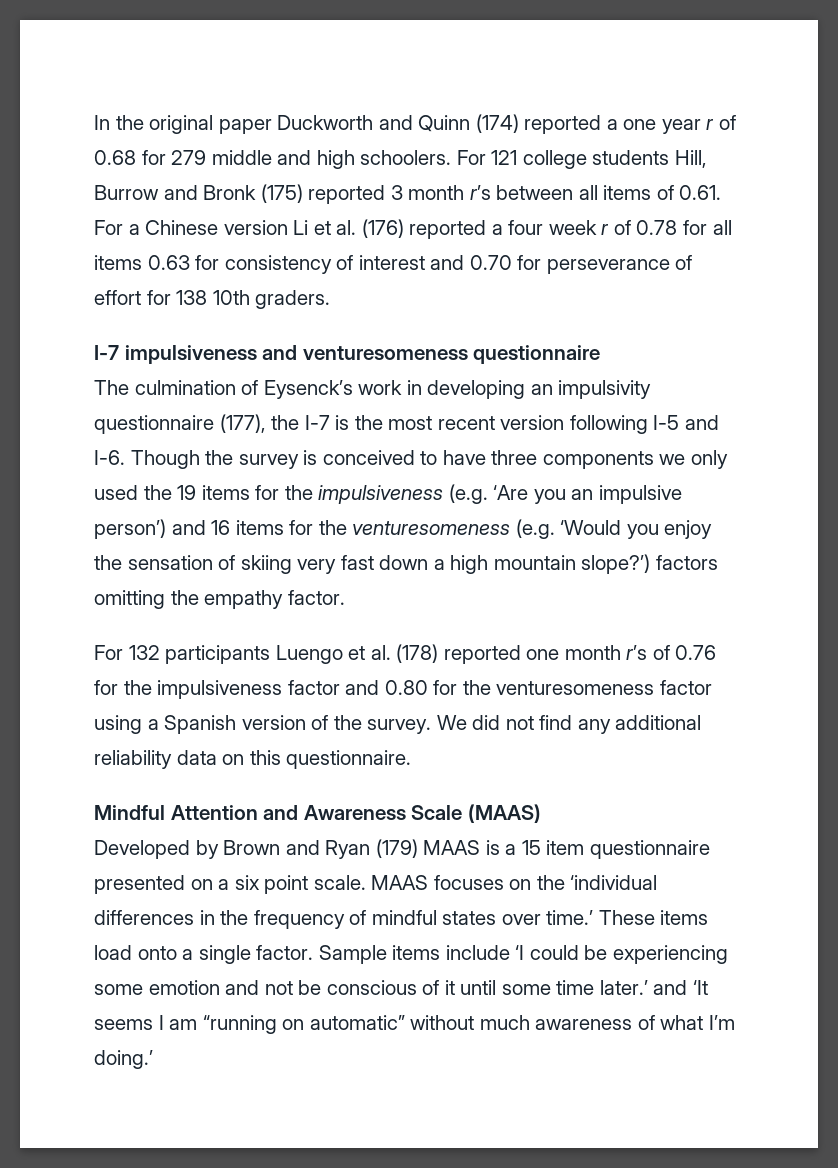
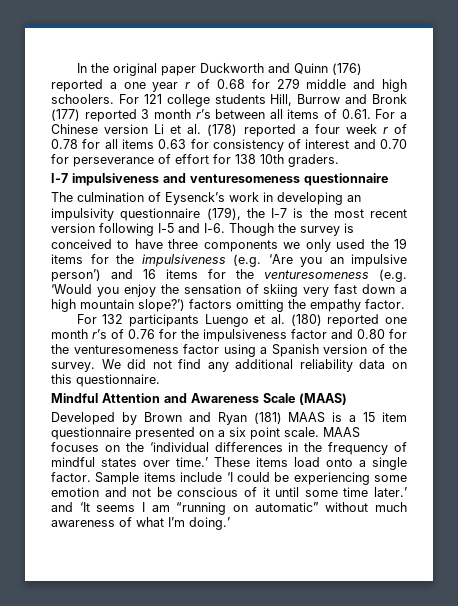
- In the original paper Duckworth and Quinn (174) reported a one year r of 0.68 for 279 middle and high schoolers.
+ In the original paper Duckworth and Quinn (176) reported a one year r of 0.68 for 279 middle and high schoolers.
- For 121 college students Hill, Burrow and Bronk (175) reported 3 month r’s between all items of 0.61. For a Chinese version Li et al. (176) reported a four week r of 0.78 for all items 0.63 for consistency of interest and 0.70 for perseverance of effort for 138 10th graders.
+ For 121 college students Hill, Burrow and Bronk (177) reported 3 month r’s between all items of 0.61. For a Chinese version Li et al. (178) reported a four week r of 0.78 for all items 0.63 for consistency of interest and 0.70 for perseverance of effort for 138 10th graders.
- The culmination of Eysenck’s work in developing an impulsivity questionnaire (177), the I-7 is the most recent version following I-5 and I-6. Though the survey is conceived to have three components we only used the 19 items for the impulsiveness (e.g. ‘Are you an impulsive person’) and 16 items for the venturesomeness (e.g. ‘Would you enjoy the sensation of skiing very fast down a high mountain slope?’) factors omitting the empathy factor.
+ The culmination of Eysenck’s work in developing an impulsivity questionnaire (179), the I-7 is the most recent version following I-5 and I-6. Though the survey is conceived to have three components we only used the 19 items for the impulsiveness (e.g. ‘Are you an impulsive person’) and 16 items for the venturesomeness (e.g. ‘Would you enjoy the sensation of skiing very fast down a high mountain slope?’) factors omitting the empathy factor.
- For 132 participants Luengo et al. (178) reported one month r’s of 0.76 for the impulsiveness factor and 0.80 for the venturesomeness factor using a Spanish version of the survey.
+ For 132 participants Luengo et al. (180) reported one month r’s of 0.76 for the impulsiveness factor and 0.80 for the venturesomeness factor using a Spanish version of the survey.
- Developed by Brown and Ryan (179) MAAS is a 15 item questionnaire presented on a six point scale.
+ Developed by Brown and Ryan (181) MAAS is a 15 item questionnaire presented on a six point scale.

